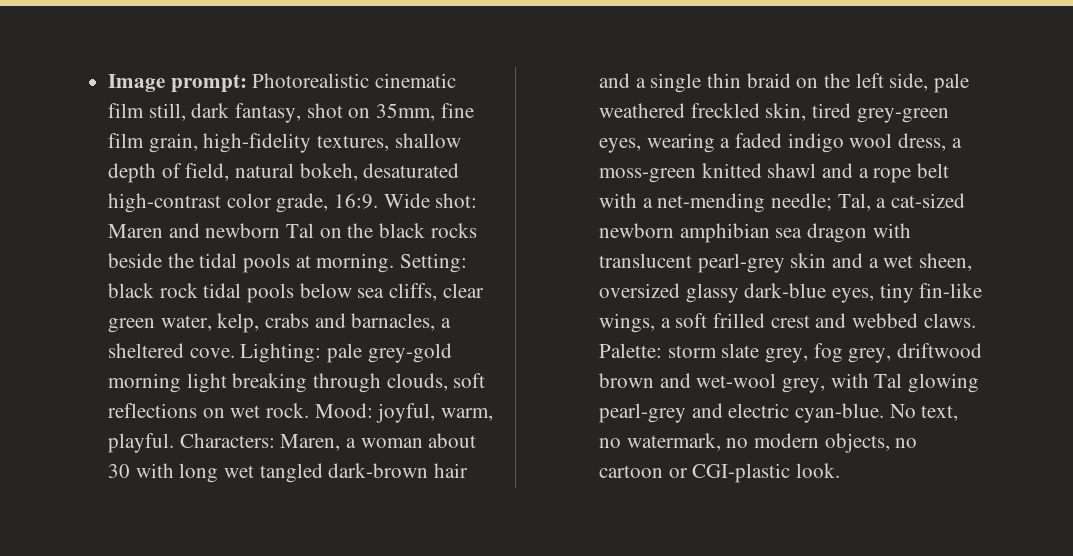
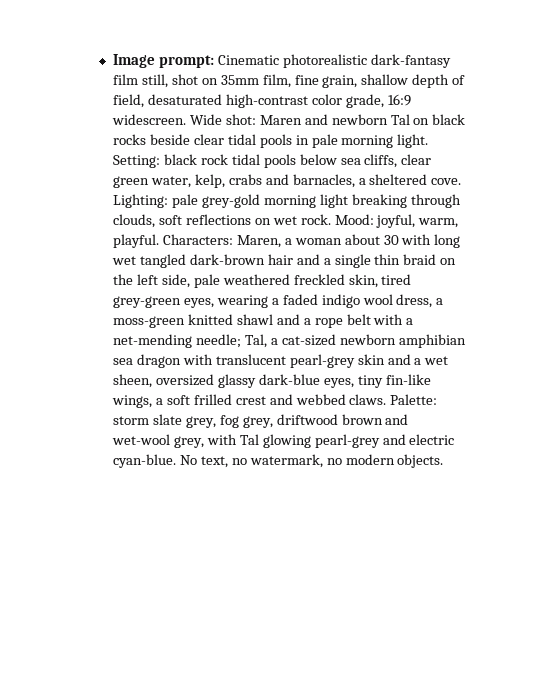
- Image prompt: Photorealistic cinematic film still, dark fantasy, shot on 35mm, fine film grain, high-fidelity textures, shallow depth of field, natural bokeh, desaturated high-contrast color grade, 16:9.
+ Image prompt: Cinematic photorealistic dark-fantasy film still, shot on 35mm film, fine grain, shallow depth of field, desaturated high-contrast color grade, 16:9 widescreen.
- Wide shot: Maren and newborn Tal on the black rocks beside the tidal pools at morning.
+ Wide shot: Maren and newborn Tal on black rocks beside clear tidal pools in pale morning light.
- No text, no watermark, no modern objects, no cartoon or CGI-plastic look.
+ No text, no watermark, no modern objects.

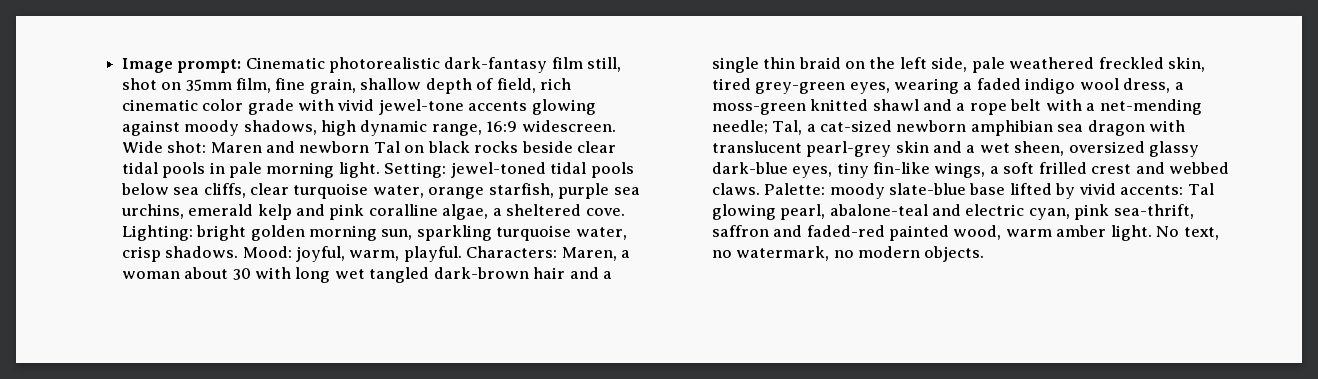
- Image prompt: Cinematic photorealistic dark-fantasy film still, shot on 35mm film, fine grain, shallow depth of field, desaturated high-contrast color grade, 16:9 widescreen.
+ Image prompt: Cinematic photorealistic dark-fantasy film still, shot on 35mm film, fine grain, shallow depth of field, rich cinematic color grade with vivid jewel-tone accents glowing against moody shadows, high dynamic range, 16:9 widescreen.
- Setting: black rock tidal pools below sea cliffs, clear green water, kelp, crabs and barnacles, a sheltered cove. Lighting: pale grey-gold morning light breaking through clouds, soft reflections on wet rock.
+ Setting: jewel-toned tidal pools below sea cliffs, clear turquoise water, orange starfish, purple sea urchins, emerald kelp and pink coralline algae, a sheltered cove. Lighting: bright golden morning sun, sparkling turquoise water, crisp shadows.
- Palette: storm slate grey, fog grey, driftwood brown and wet-wool grey, with Tal glowing pearl-grey and electric cyan-blue.
+ Palette: moody slate-blue base lifted by vivid accents: Tal glowing pearl, abalone-teal and electric cyan, pink sea-thrift, saffron and faded-red painted wood, warm amber light.

